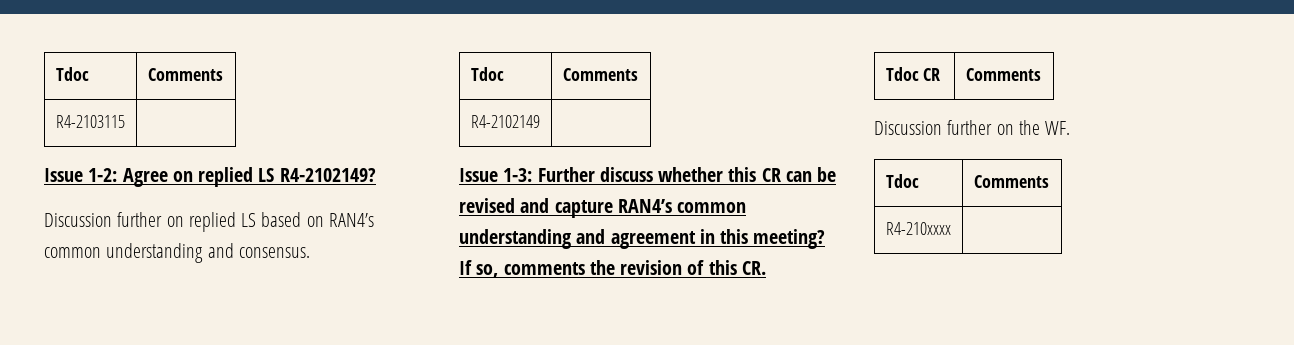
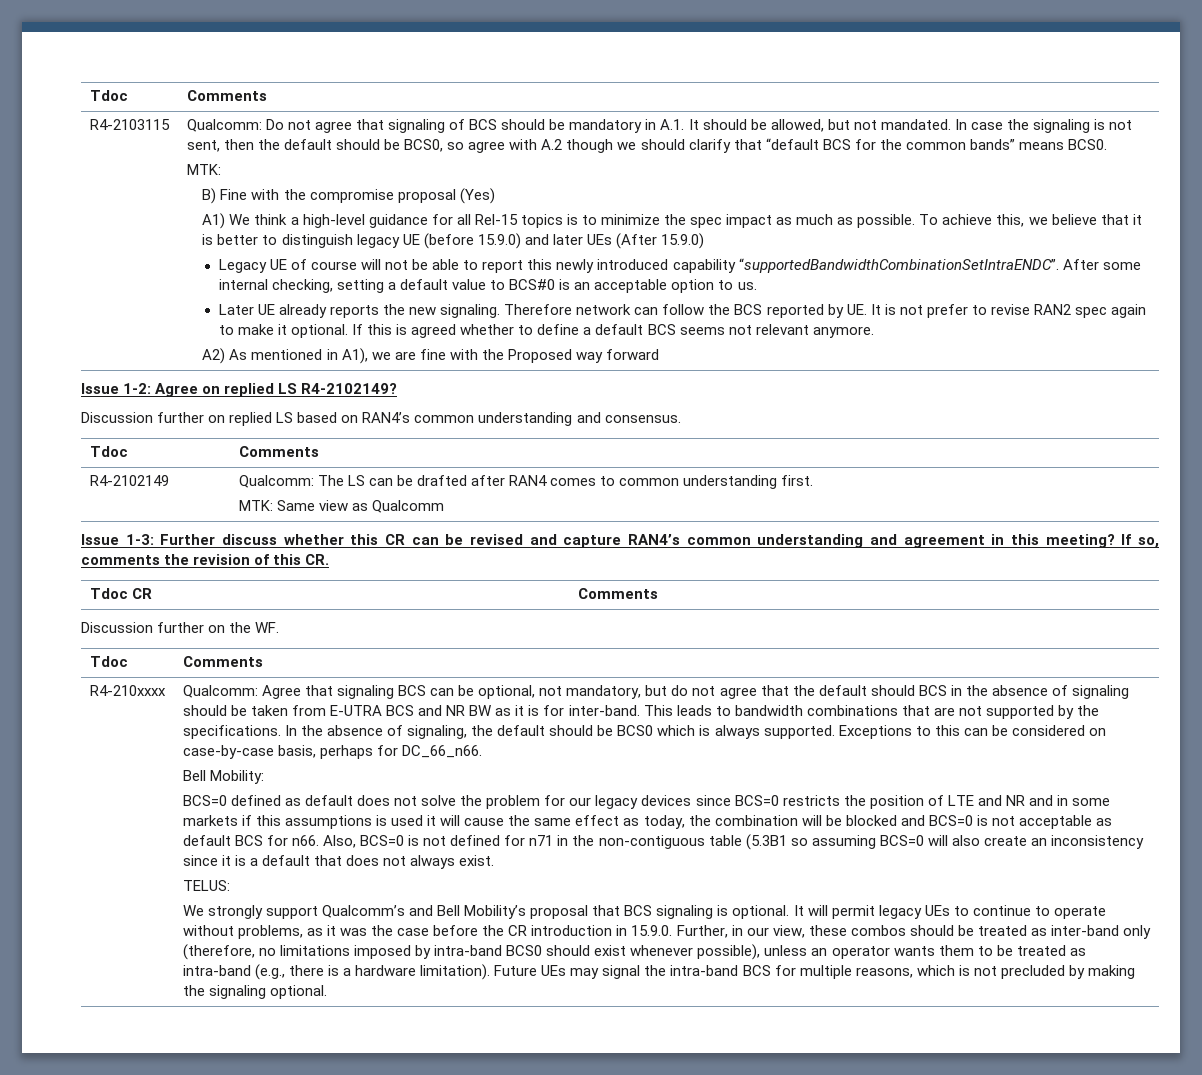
+ Qualcomm: Do not agree that signaling of BCS should be mandatory in A.1. It should be allowed, but not mandated. In case the signaling is not sent, then the default should be BCS0, so agree with A.2 though we should clarify that “default BCS for the common bands” means BCS0.
+ MTK:
+ B) Fine with the compromise proposal (Yes)
+ A1) We think a high-level guidance for all Rel-15 topics is to minimize the spec impact as much as possible. To achieve this, we believe that it is better to distinguish legacy UE (before 15.9.0) and later UEs (After 15.9.0)
+ Legacy UE of course will not be able to report this newly introduced capability “supportedBandwidthCombinationSetIntraENDC”. After some internal checking, setting a default value to BCS#0 is an acceptable option to us.
+ Later UE already reports the new signaling. Therefore network can follow the BCS reported by UE. It is not prefer to revise RAN2 spec again to make it optional. If this is agreed whether to define a default BCS seems not relevant anymore.
+ A2) As mentioned in A1), we are fine with the Proposed way forward
- R4-2102149 |
+ R4-2102149 | Qualcomm: The LS can be drafted after RAN4 comes to common understanding first.
+ MTK: Same view as Qualcomm
+ Qualcomm: Agree that signaling BCS can be optional, not mandatory, but do not agree that the default should BCS in the absence of signaling should be taken from E-UTRA BCS and NR BW as it is for inter-band. This leads to bandwidth combinations that are not supported by the specifications. In the absence of signaling, the default should be BCS0 which is always supported. Exceptions to this can be considered on case-by-case basis, perhaps for DC_66_n66.
+ Bell Mobility:
+ BCS=0 defined as default does not solve the problem for our legacy devices since BCS=0 restricts the position of LTE and NR and in some markets if this assumptions is used it will cause the same effect as today, the combination will be blocked and BCS=0 is not acceptable as default BCS for n66. Also, BCS=0 is not defined for n71 in the non-contiguous table (5.3B1 so assuming BCS=0 will also create an inconsistency since it is a default that does not always exist.
+ TELUS:
+ We strongly support Qualcomm’s and Bell Mobility’s proposal that BCS signaling is optional. It will permit legacy UEs to continue to operate without problems, as it was the case before the CR introduction in 15.9.0. Further, in our view, these combos should be treated as inter-band only (therefore, no limitations imposed by intra-band BCS0 should exist whenever possible), unless an operator wants them to be treated as intra-band (e.g., there is a hardware limitation). Future UEs may signal the intra-band BCS for multiple reasons, which is not precluded by making the signaling optional.

